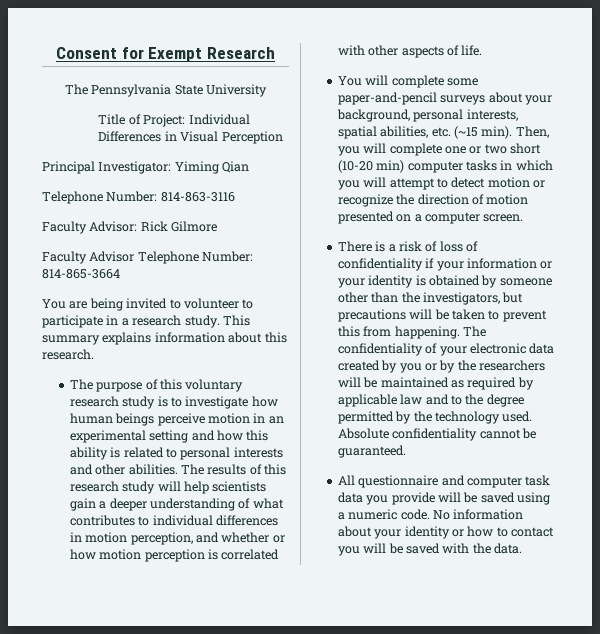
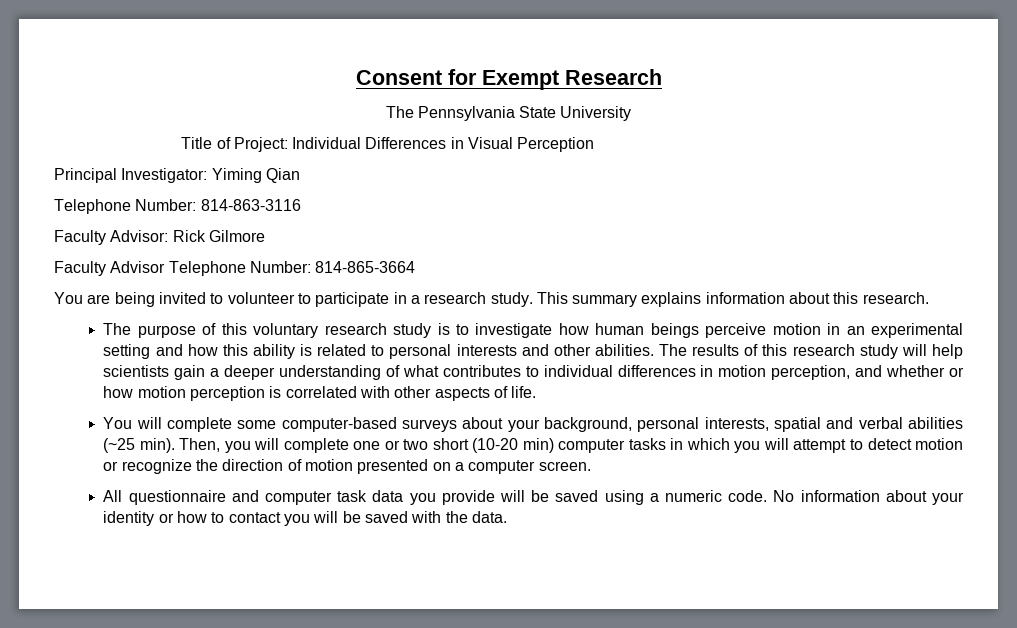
- You will complete some paper-and-pencil surveys about your background, personal interests, spatial abilities, etc. (~15 min).
+ You will complete some computer-based surveys about your background, personal interests, spatial and verbal abilities (~25 min).
- There is a risk of loss of confidentiality if your information or your identity is obtained by someone other than the investigators, but precautions will be taken to prevent this from happening. The confidentiality of your electronic data created by you or by the researchers will be maintained as required by applicable law and to the degree permitted by the technology used. Absolute confidentiality cannot be guaranteed.

